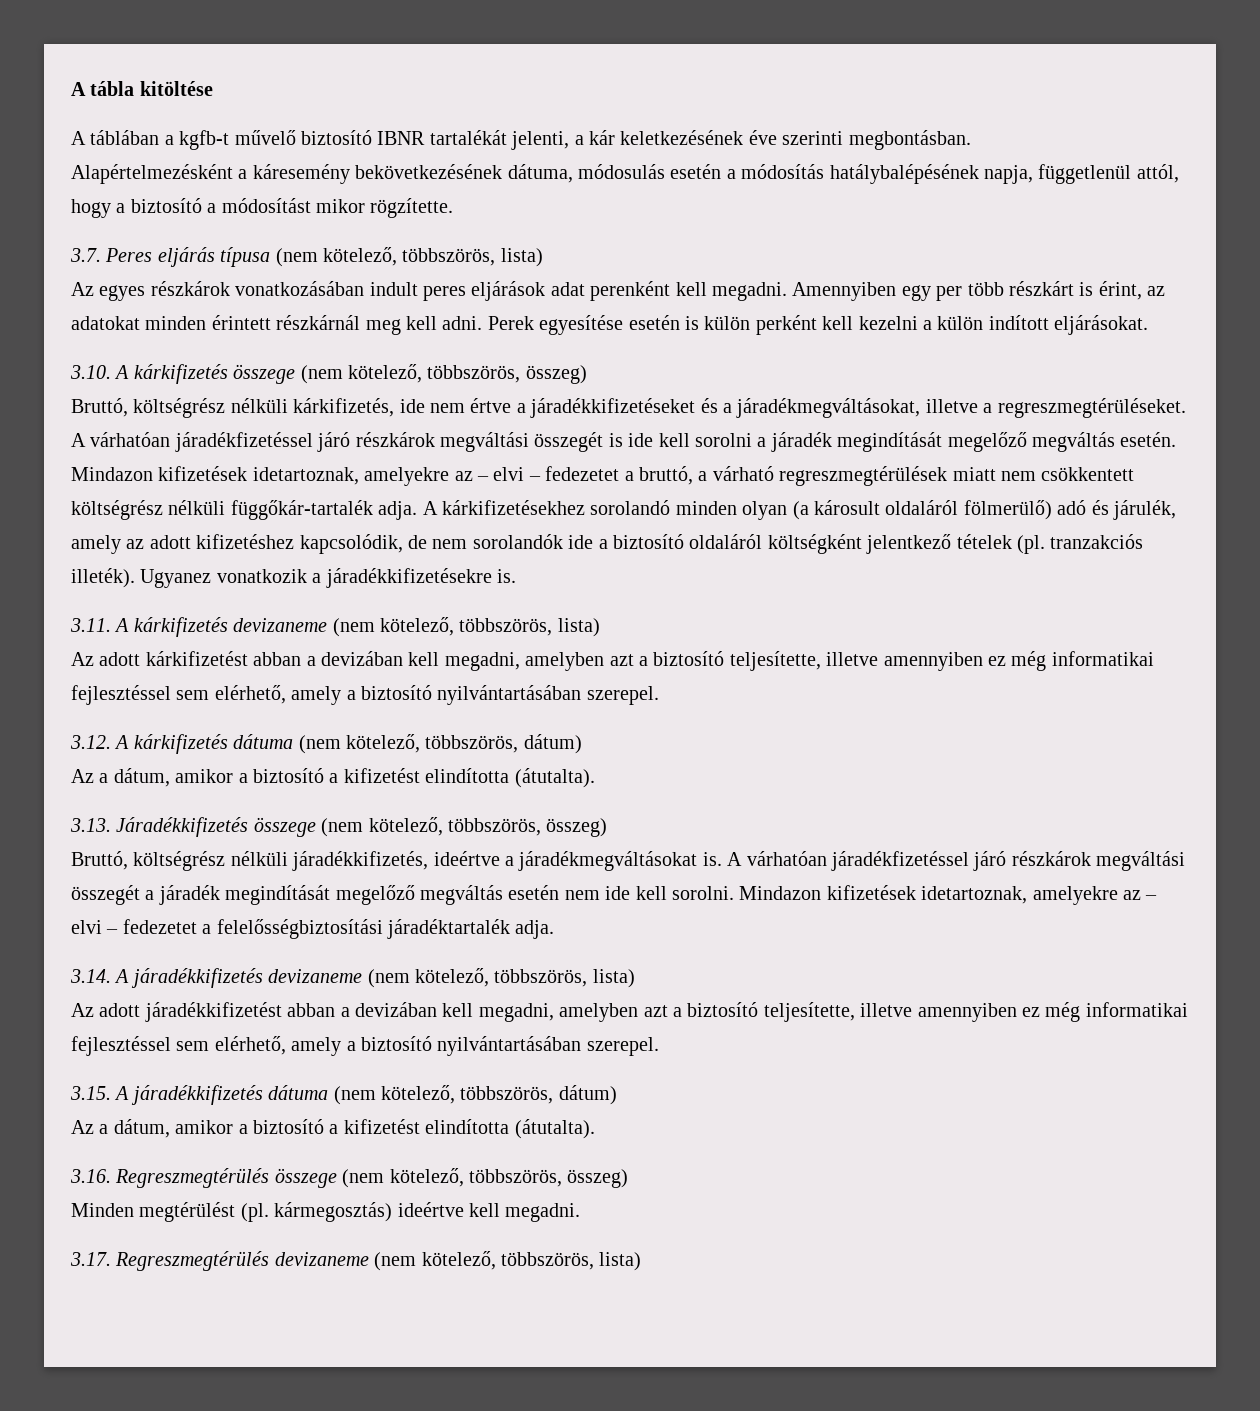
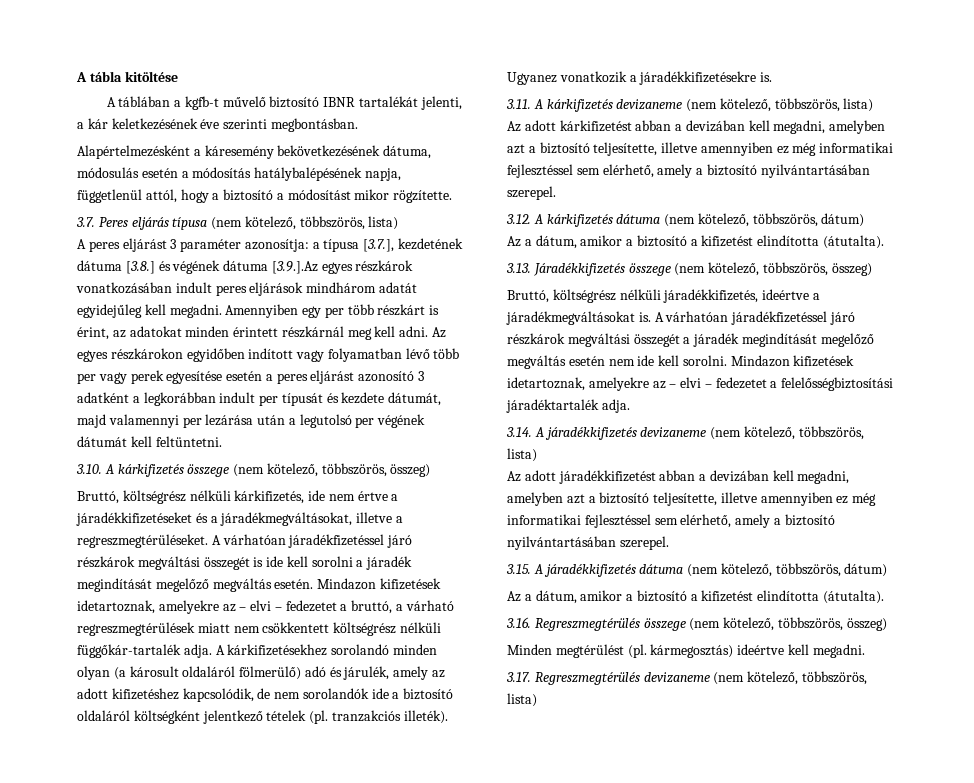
- Az egyes részkárok vonatkozásában indult peres eljárások adat perenként kell megadni.
+ A peres eljárást 3 paraméter azonosítja: a típusa [3.7.], kezdetének dátuma [3.8.] és végének dátuma [3.9.].Az egyes részkárok vonatkozásában indult peres eljárások mindhárom adatát egyidejűleg kell megadni.
- Perek egyesítése esetén is külön perként kell kezelni a külön indított eljárásokat.
+ Az egyes részkárokon egyidőben indított vagy folyamatban lévő több per vagy perek egyesítése esetén a peres eljárást azonosító 3 adatként a legkorábban indult per típusát és kezdete dátumát, majd valamennyi per lezárása után a legutolsó per végének dátumát kell feltüntetni.

